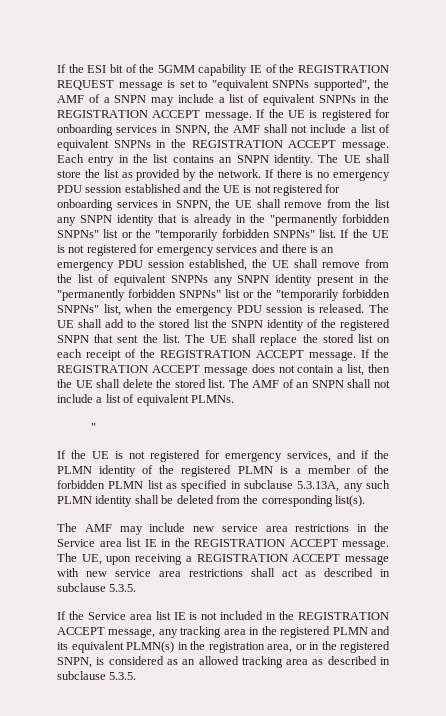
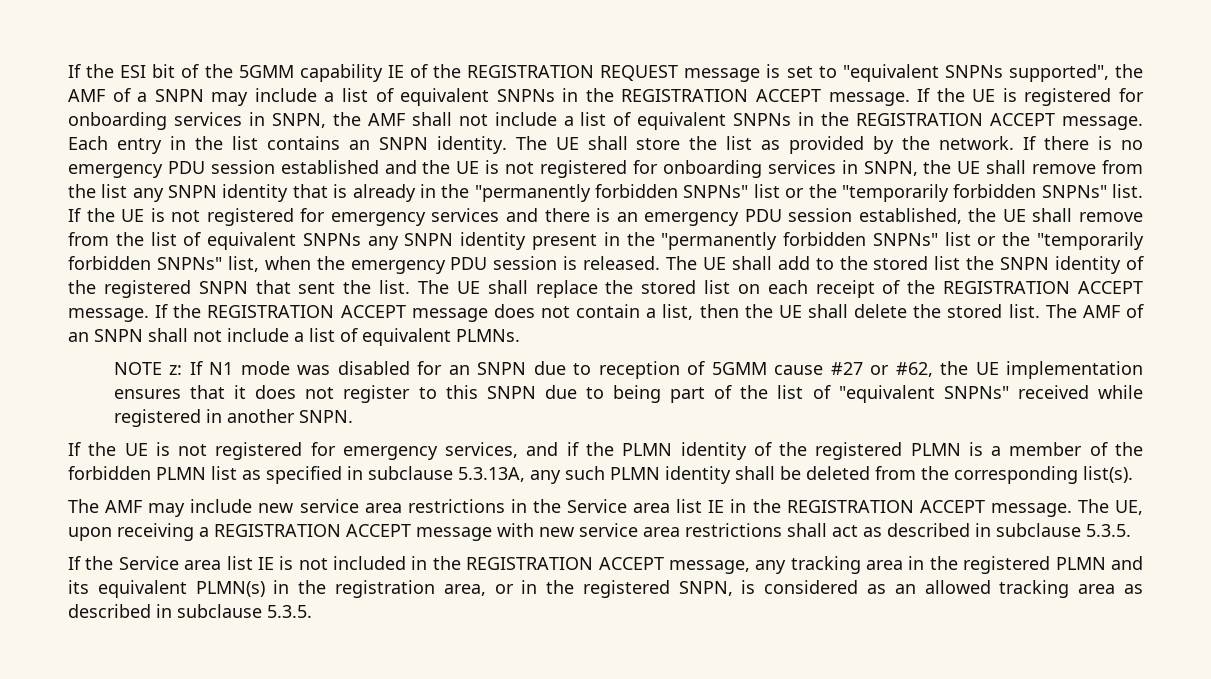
- "
+ NOTE z: If N1 mode was disabled for an SNPN due to reception of 5GMM cause #27 or #62, the UE implementation ensures that it does not register to this SNPN due to being part of the list of "equivalent SNPNs" received while registered in another SNPN.

